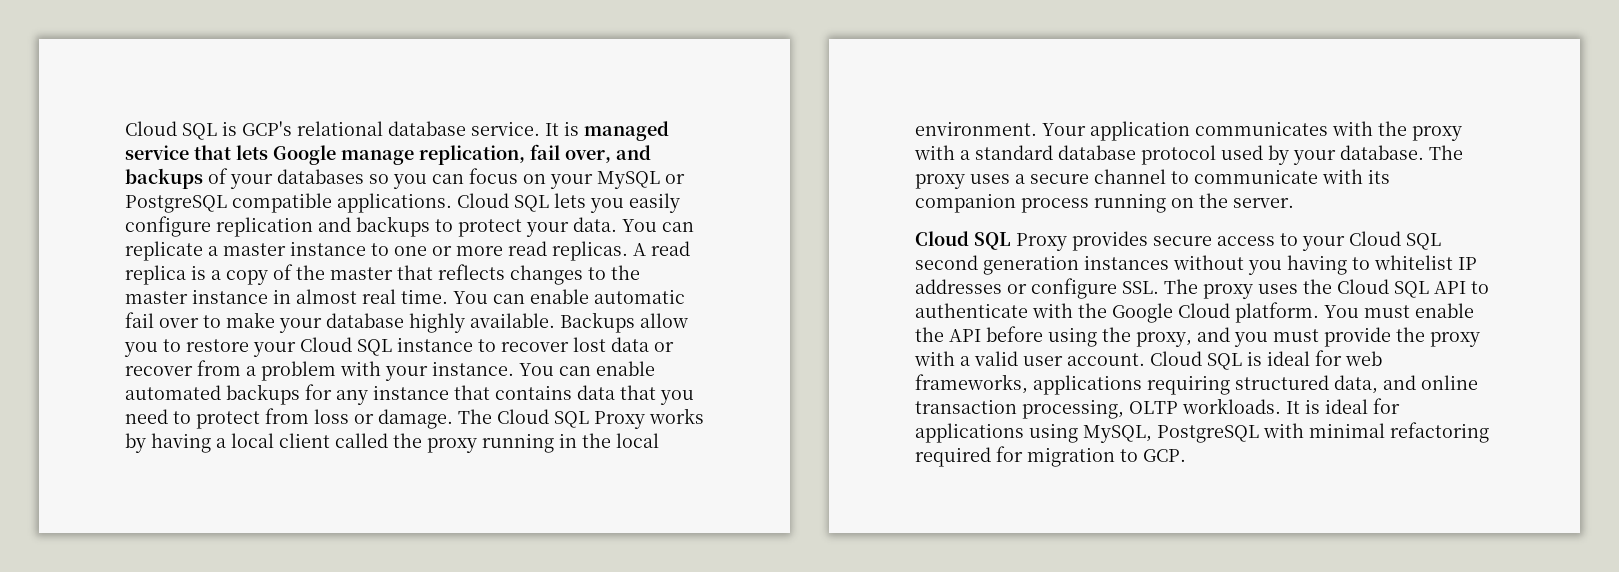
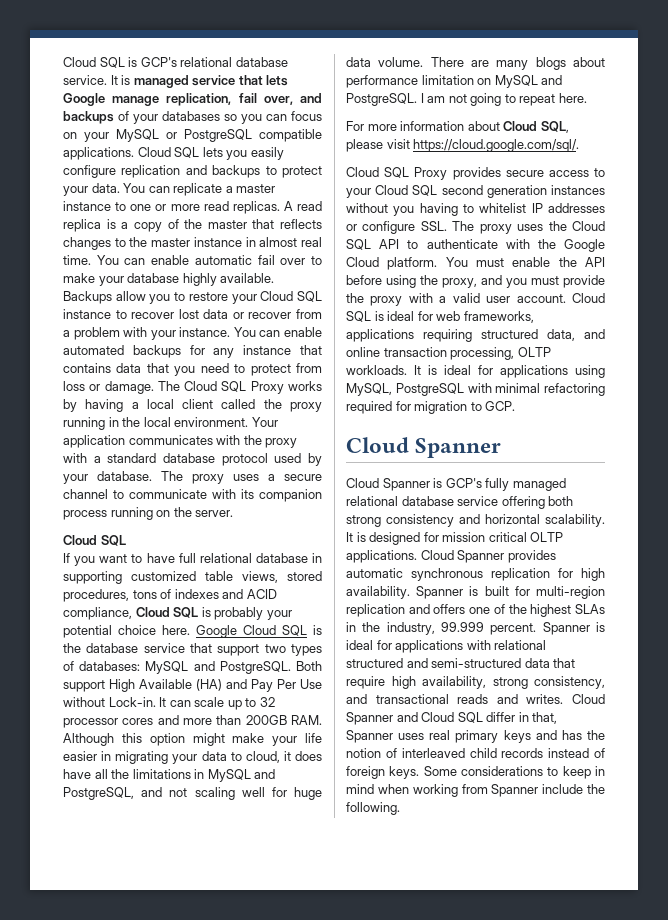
  The proxy uses a secure channel to communicate with its companion process running on the server.
+ Cloud SQL
+ If you want to have full relational database in supporting customized table views, stored procedures, tons of indexes and ACID compliance, Cloud SQL is probably your potential choice here. Google Cloud SQL is the database service that support two types of databases: MySQL and PostgreSQL. Both support High Available (HA) and Pay Per Use without Lock-in. It can scale up to 32 processor cores and more than 200GB RAM. Although this option might make your life easier in migrating your data to cloud, it does have all the limitations in MySQL and PostgreSQL, and not scaling well for huge data volume. There are many blogs about performance limitation on MySQL and PostgreSQL. I am not going to repeat here.
+ For more information about Cloud SQL, please visit https://cloud.google.com/sql/.
  It is ideal for applications using MySQL, PostgreSQL with minimal refactoring required for migration to GCP.
+ Cloud Spanner
+ Cloud Spanner is GCP's fully managed relational database service offering both strong consistency and horizontal scalability. It is designed for mission critical OLTP applications. Cloud Spanner provides automatic synchronous replication for high availability. Spanner is built for multi-region replication and offers one of the highest SLAs in the industry, 99.999 percent. Spanner is ideal for applications with relational structured and semi-structured data that require high availability, strong consistency, and transactional reads and writes. Cloud Spanner and Cloud SQL differ in that, Spanner uses real primary keys and has the notion of interleaved child records instead of foreign keys. Some considerations to keep in mind when working from Spanner include the following.

